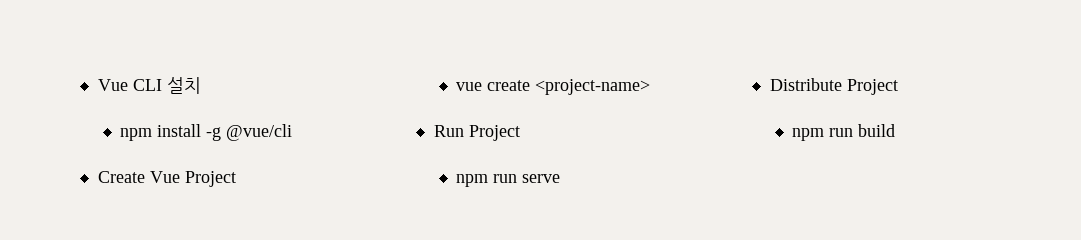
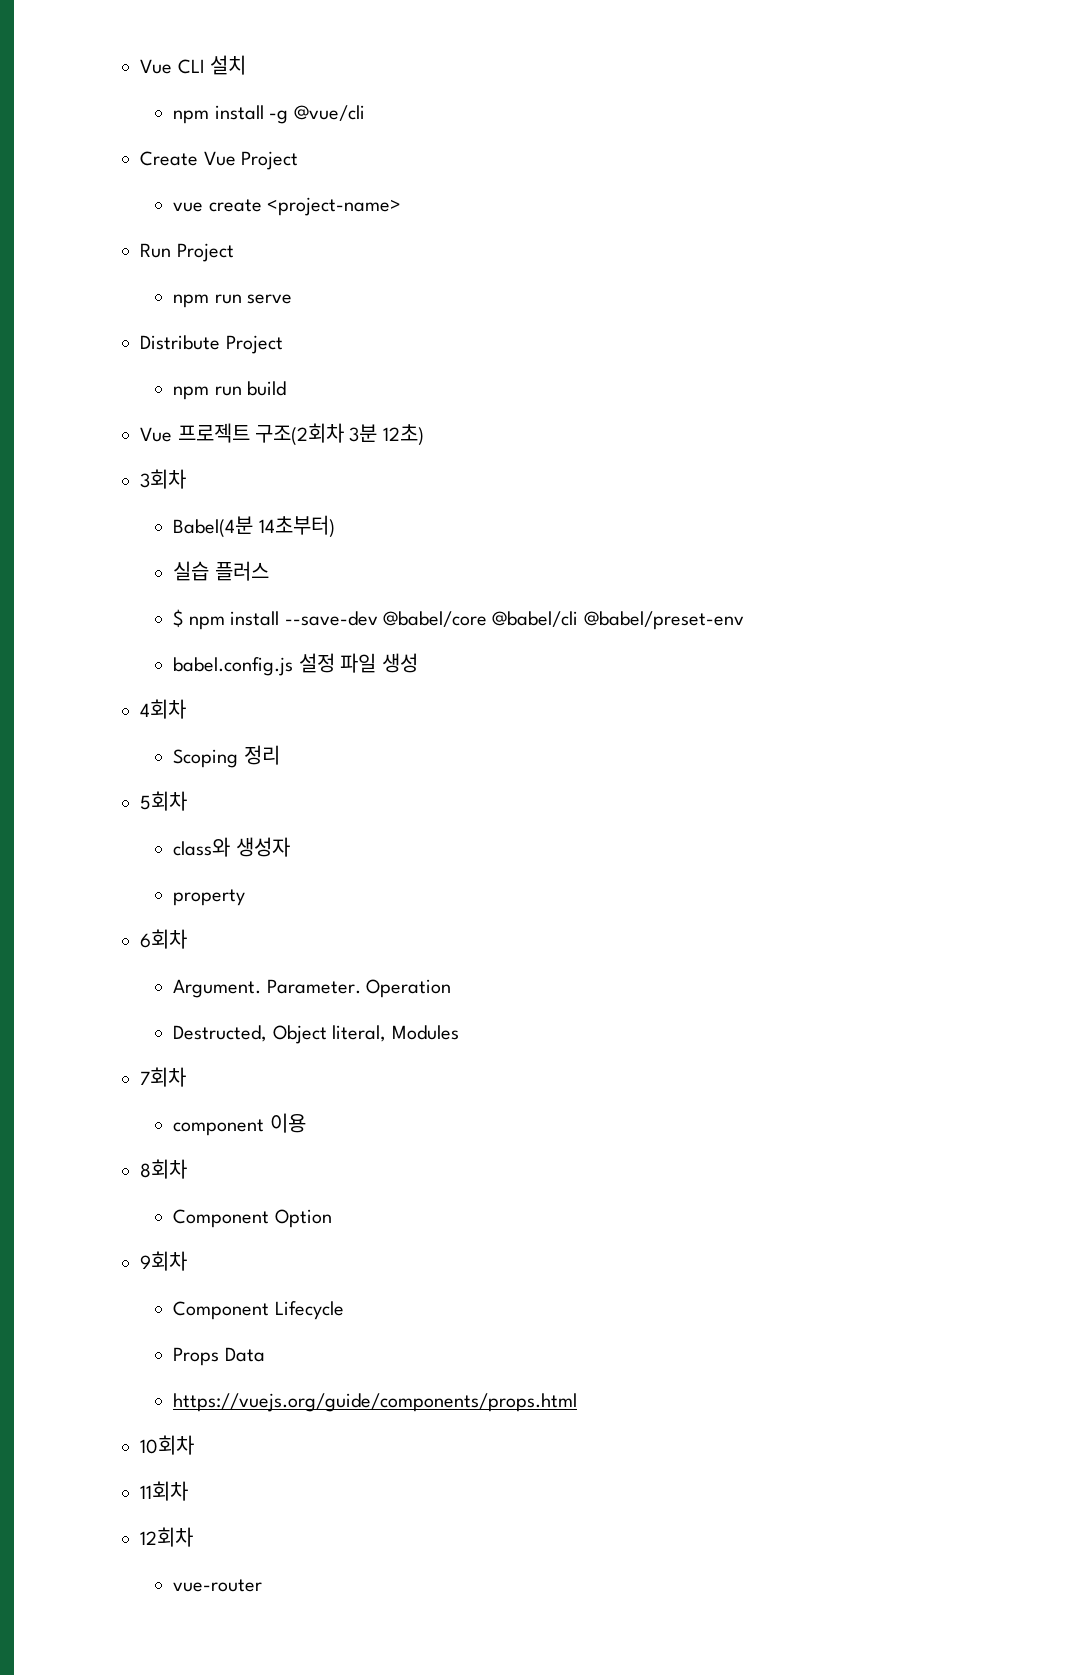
+ Vue 프로젝트 구조(2회차 3분 12초)
+ 3회차
+ Babel(4분 14초부터)
+ 실습 플러스
+ $ npm install --save-dev @babel/core @babel/cli @babel/preset-env
+ babel.config.js 설정 파일 생성
+ 4회차
+ Scoping 정리
+ 5회차
+ class와 생성자
+ property
+ 6회차
+ Argument. Parameter. Operation
+ Destructed, Object literal, Modules
+ 7회차
+ component 이용
+ 8회차
+ Component Option
+ 9회차
+ Component Lifecycle
+ Props Data
+ https://vuejs.org/guide/components/props.html
+ 10회차
+ 11회차
+ 12회차
+ vue-router

